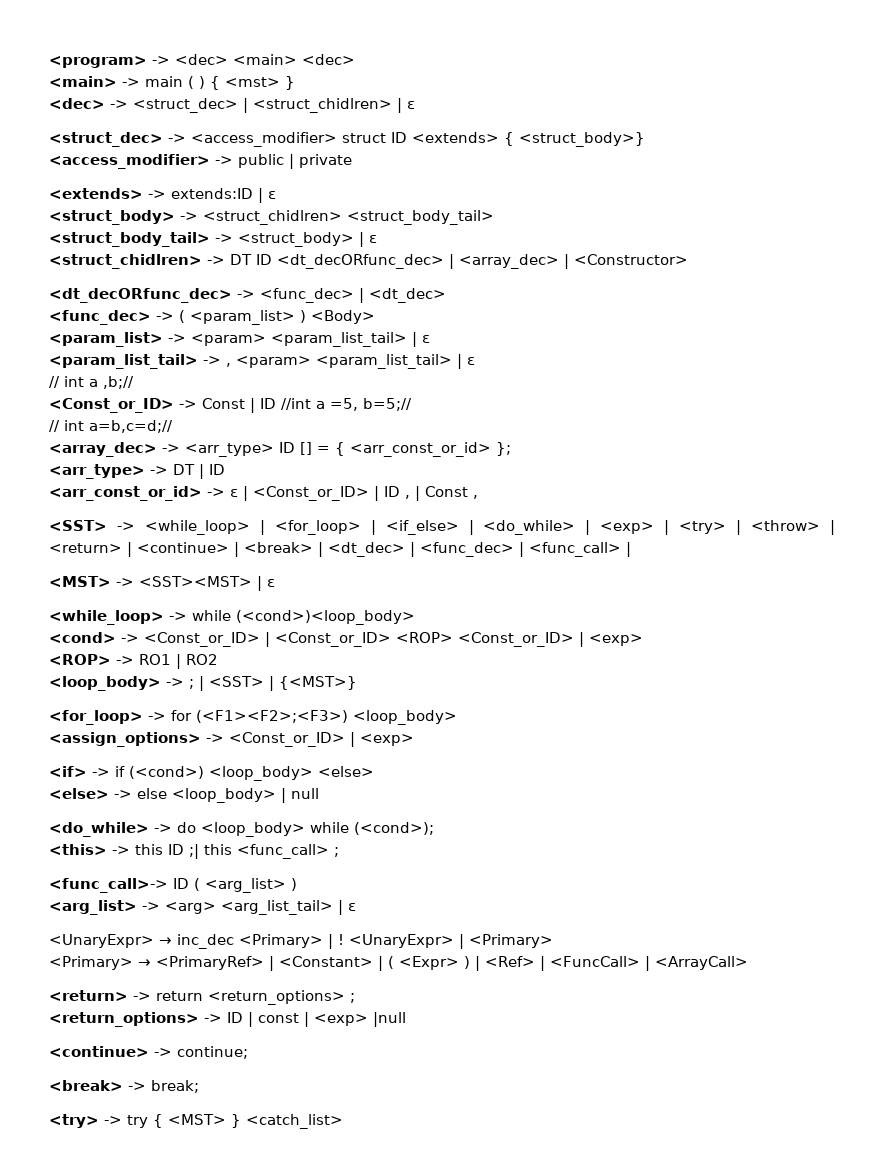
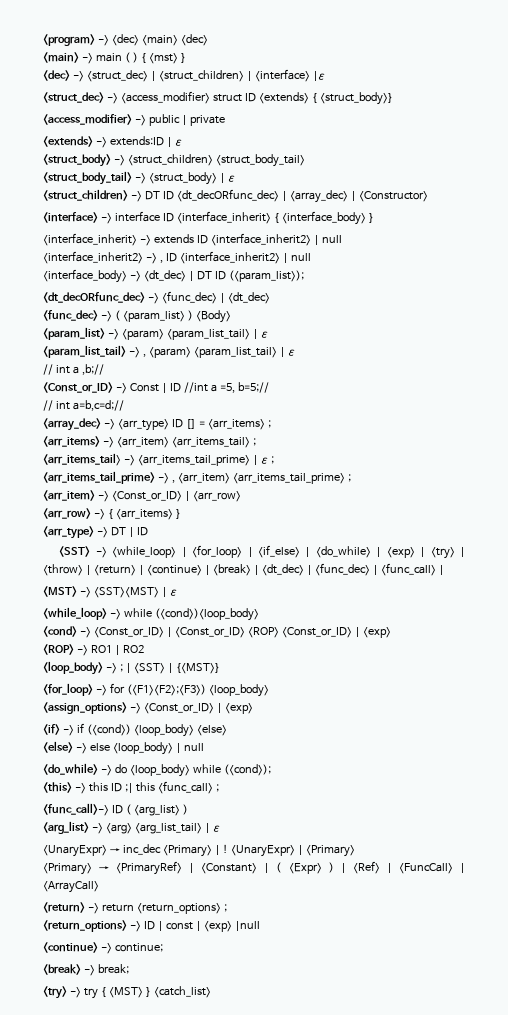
- <dec> -> <struct_dec> | <struct_chidlren> | ε
+ <dec> -> <struct_dec> | <struct_children> | <interface> |ε
- <struct_body> -> <struct_chidlren> <struct_body_tail>
+ <struct_body> -> <struct_children> <struct_body_tail>
- <struct_chidlren> -> DT ID <dt_decORfunc_dec> | <array_dec> | <Constructor>
+ <struct_children> -> DT ID <dt_decORfunc_dec> | <array_dec> | <Constructor>
+ <interface> -> interface ID <interface_inherit> { <interface_body> }
+ <interface_inherit> -> extends ID <interface_inherit2> | null
+ <interface_inherit2> -> , ID <interface_inherit2> | null
+ <interface_body> -> <dt_dec> | DT ID (<param_list>);
- <array_dec> -> <arr_type> ID [] = { <arr_const_or_id> };
+ <array_dec> -> <arr_type> ID [] = <arr_items> ;
+ <arr_items> -> <arr_item> <arr_items_tail> ;
+ <arr_items_tail> -> <arr_items_tail_prime> | ε ;
+ <arr_items_tail_prime> -> , <arr_item> <arr_items_tail_prime> ;
+ <arr_item> -> <Const_or_ID> | <arr_row>
+ <arr_row> -> { <arr_items> }
- <arr_const_or_id> -> ε | <Const_or_ID> | ID , | Const ,

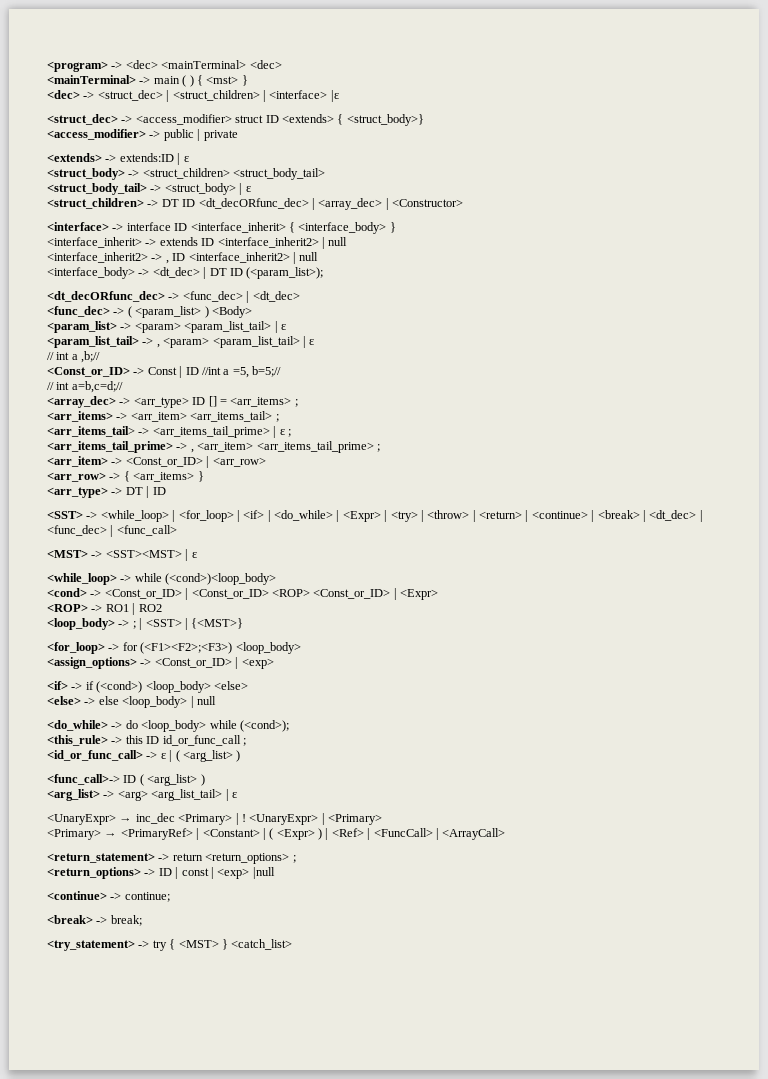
- <program> -> <dec> <main> <dec>
+ <program> -> <dec> <mainTerminal> <dec>
- <main> -> main ( ) { <mst> }
+ <mainTerminal> -> main ( ) { <mst> }
- <SST> -> <while_loop> | <for_loop> | <if_else> | <do_while> | <exp> | <try> | <throw> | <return> | <continue> | <break> | <dt_dec> | <func_dec> | <func_call> |
+ <SST> -> <while_loop> | <for_loop> | <if> | <do_while> | <Expr> | <try> | <throw> | <return> | <continue> | <break> | <dt_dec> | <func_dec> | <func_call>
- <cond> -> <Const_or_ID> | <Const_or_ID> <ROP> <Const_or_ID> | <exp>
+ <cond> -> <Const_or_ID> | <Const_or_ID> <ROP> <Const_or_ID> | <Expr>
- <this> -> this ID ;| this <func_call> ;
+ <this_rule> -> this ID id_or_func_call ;
+ <id_or_func_call> -> ε | ( <arg_list> )
- <return> -> return <return_options> ;
+ <return_statement> -> return <return_options> ;
- <try> -> try { <MST> } <catch_list>
+ <try_statement> -> try { <MST> } <catch_list>

